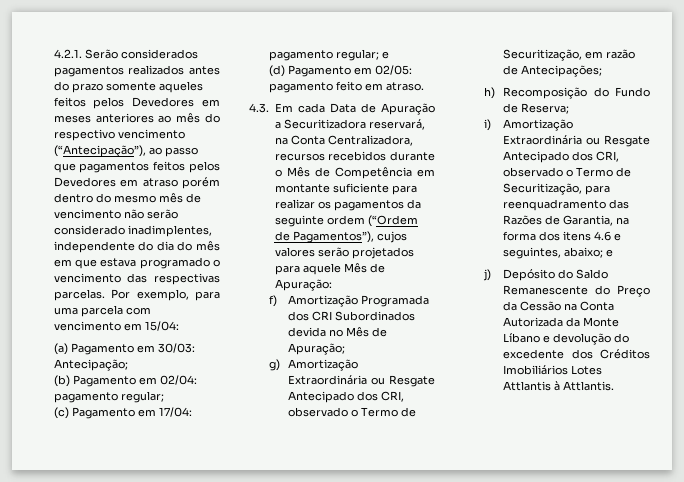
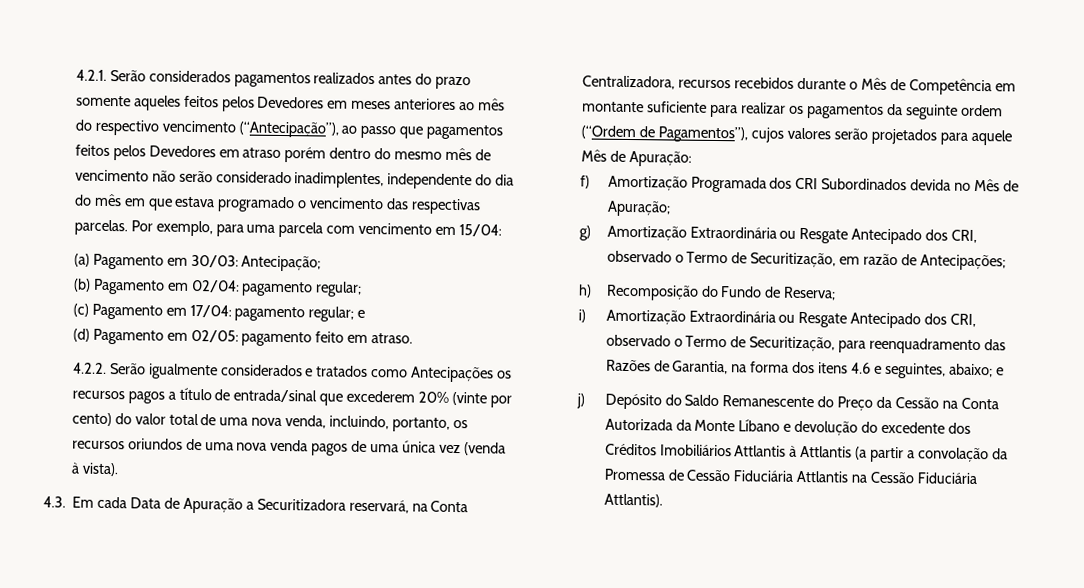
+ 4.2.2. Serão igualmente considerados e tratados como Antecipações os recursos pagos a título de entrada/sinal que excederem 20% (vinte por cento) do valor total de uma nova venda, incluindo, portanto, os recursos oriundos de uma nova venda pagos de uma única vez (venda à vista).
- j) Depósito do Saldo Remanescente do Preço da Cessão na Conta Autorizada da Monte Líbano e devolução do excedente dos Créditos Imobiliários Lotes Attlantis à Attlantis.
+ j) Depósito do Saldo Remanescente do Preço da Cessão na Conta Autorizada da Monte Líbano e devolução do excedente dos Créditos Imobiliários Attlantis à Attlantis (a partir a convolação da Promessa de Cessão Fiduciária Attlantis na Cessão Fiduciária Attlantis).

